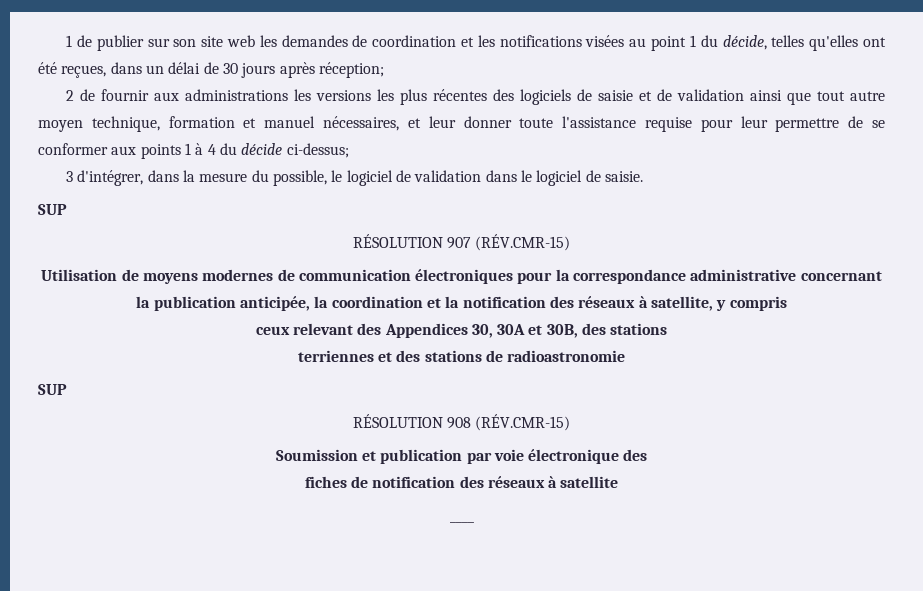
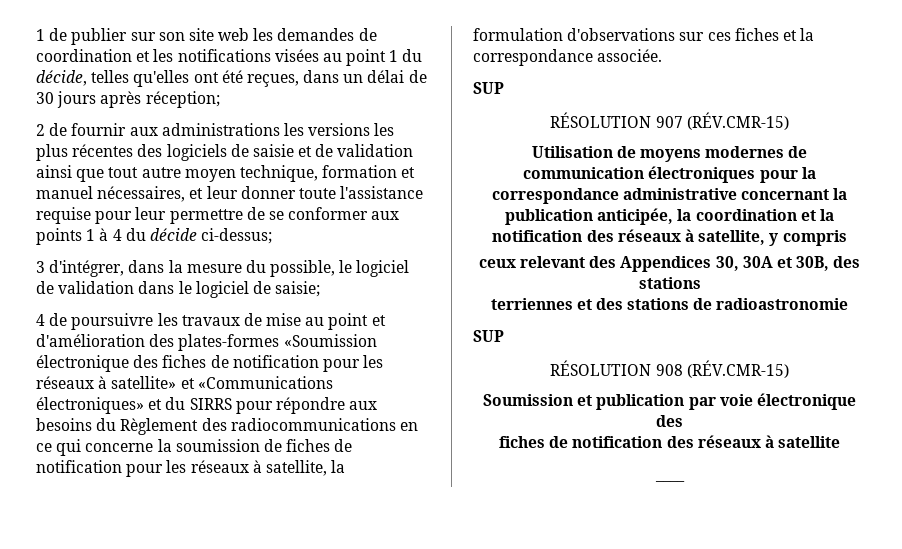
- 3 d'intégrer, dans la mesure du possible, le logiciel de validation dans le logiciel de saisie.
+ 3 d'intégrer, dans la mesure du possible, le logiciel de validation dans le logiciel de saisie;
+ 4 de poursuivre les travaux de mise au point et d'amélioration des plates-formes «Soumission électronique des fiches de notification pour les réseaux à satellite» et «Communications électroniques» et du SIRRS pour répondre aux besoins du Règlement des radiocommunications en ce qui concerne la soumission de fiches de notification pour les réseaux à satellite, la formulation d'observations sur ces fiches et la correspondance associée.

